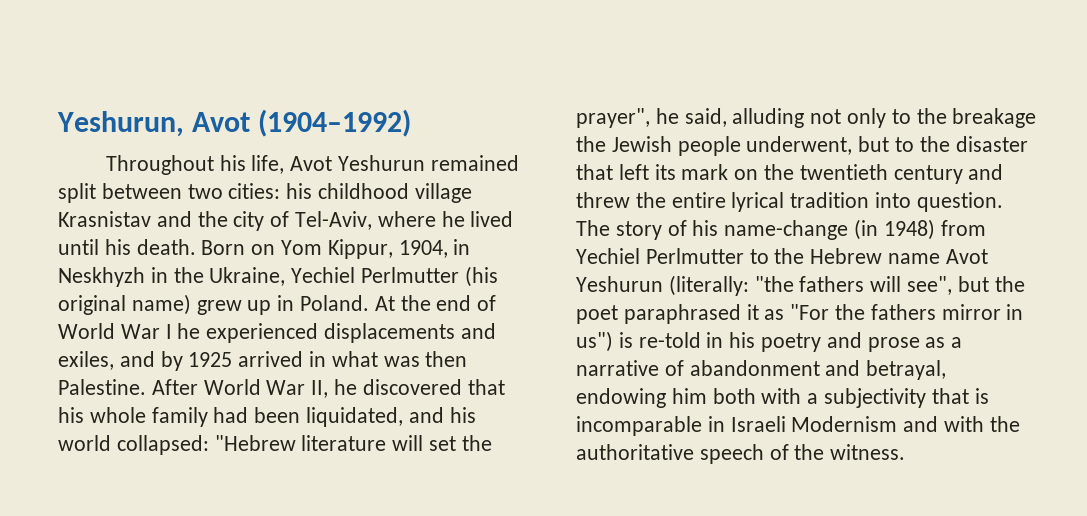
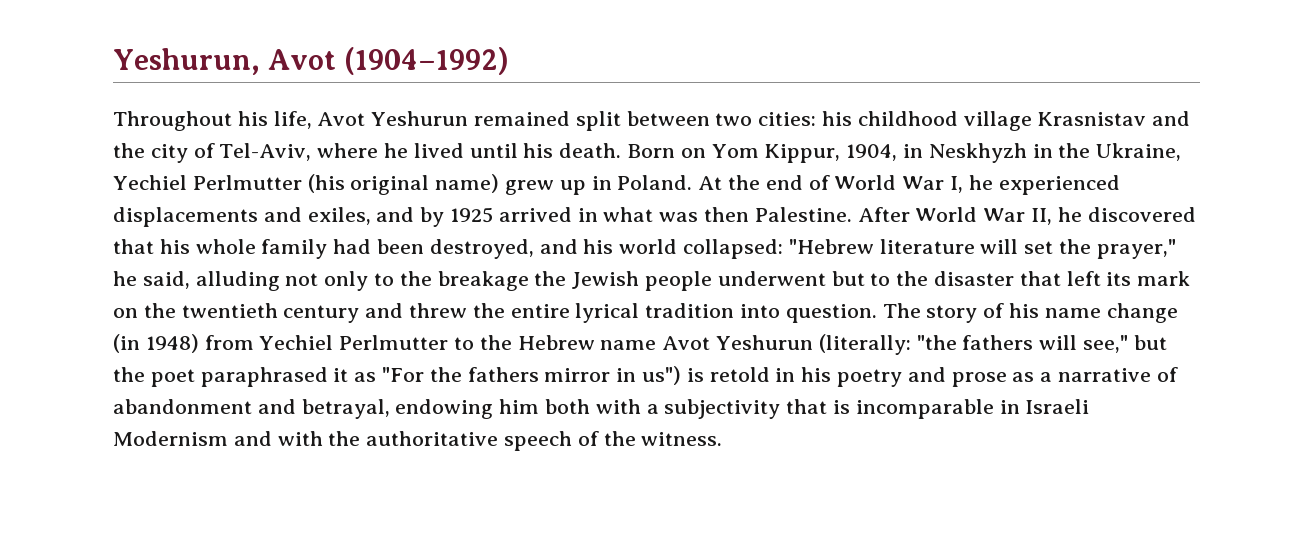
- At the end of World War I he experienced displacements and exiles, and by 1925 arrived in what was then Palestine.
+ At the end of World War I, he experienced displacements and exiles, and by 1925 arrived in what was then Palestine.
- After World War II, he discovered that his whole family had been liquidated, and his world collapsed: "Hebrew literature will set the prayer", he said, alluding not only to the breakage the Jewish people underwent, but to the disaster that left its mark on the twentieth century and threw the entire lyrical tradition into question.
+ After World War II, he discovered that his whole family had been destroyed, and his world collapsed: "Hebrew literature will set the prayer," he said, alluding not only to the breakage the Jewish people underwent but to the disaster that left its mark on the twentieth century and threw the entire lyrical tradition into question.
- The story of his name-change (in 1948) from Yechiel Perlmutter to the Hebrew name Avot Yeshurun (literally:
+ The story of his name change (in 1948) from Yechiel Perlmutter to the Hebrew name Avot Yeshurun (literally:
- "the fathers will see", but the poet paraphrased it as "For the fathers mirror in us") is re-told in his poetry and prose as a narrative of abandonment and betrayal, endowing him both with a subjectivity that is incomparable in Israeli Modernism and with the authoritative speech of the witness.
+ "the fathers will see," but the poet paraphrased it as "For the fathers mirror in us") is retold in his poetry and prose as a narrative of abandonment and betrayal, endowing him both with a subjectivity that is incomparable in Israeli Modernism and with the authoritative speech of the witness.

